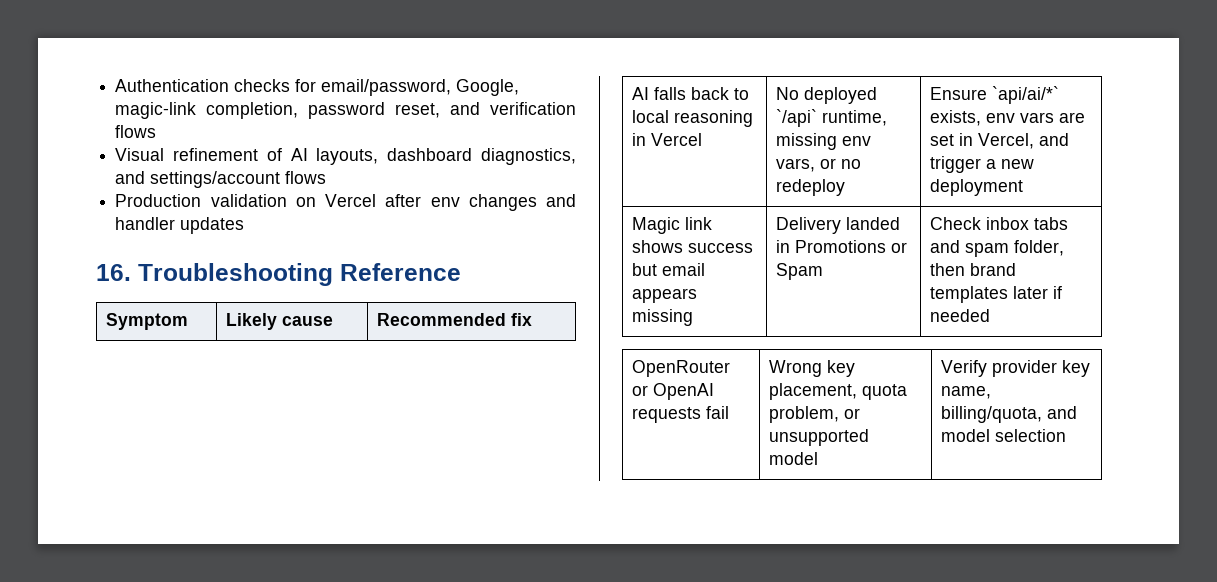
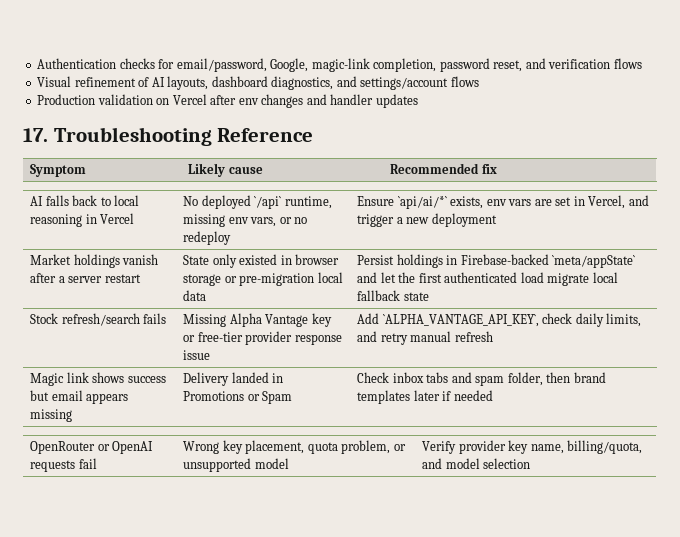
- 16. Troubleshooting Reference
+ 17. Troubleshooting Reference
+ Market holdings vanish after a server restart | State only existed in browser storage or pre-migration local data | Persist holdings in Firebase-backed `meta/appState` and let the first authenticated load migrate local fallback state
+ Stock refresh/search fails | Missing Alpha Vantage key or free-tier provider response issue | Add `ALPHA_VANTAGE_API_KEY`, check daily limits, and retry manual refresh

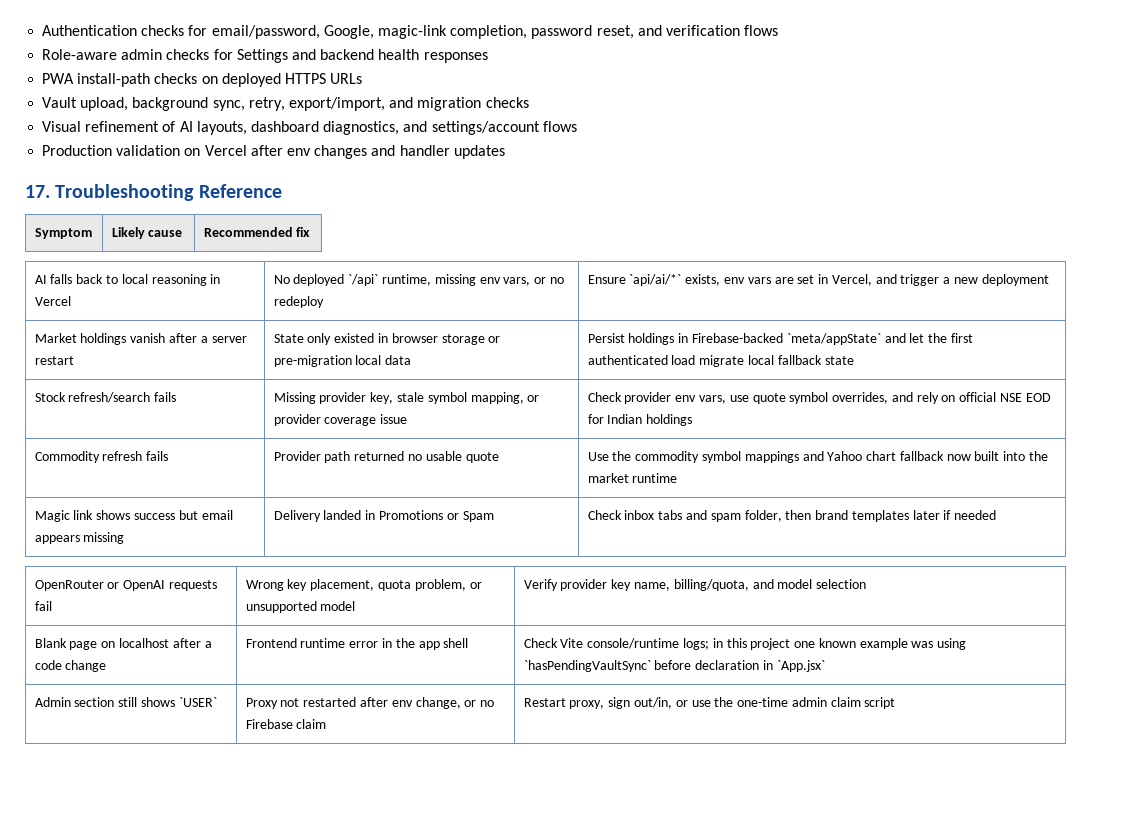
+ Role-aware admin checks for Settings and backend health responses
+ PWA install-path checks on deployed HTTPS URLs
+ Vault upload, background sync, retry, export/import, and migration checks
- Stock refresh/search fails | Missing Alpha Vantage key or free-tier provider response issue | Add `ALPHA_VANTAGE_API_KEY`, check daily limits, and retry manual refresh
+ Stock refresh/search fails | Missing provider key, stale symbol mapping, or provider coverage issue | Check provider env vars, use quote symbol overrides, and rely on official NSE EOD for Indian holdings
+ Commodity refresh fails | Provider path returned no usable quote | Use the commodity symbol mappings and Yahoo chart fallback now built into the market runtime
+ Blank page on localhost after a code change | Frontend runtime error in the app shell | Check Vite console/runtime logs; in this project one known example was using `hasPendingVaultSync` before declaration in `App.jsx`
+ Admin section still shows `USER` | Proxy not restarted after env change, or no Firebase claim | Restart proxy, sign out/in, or use the one-time admin claim script

